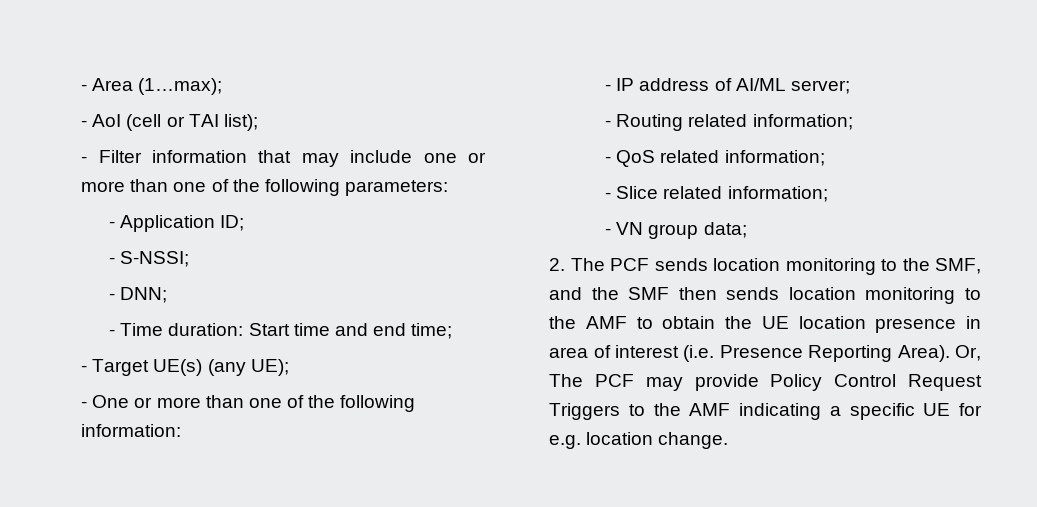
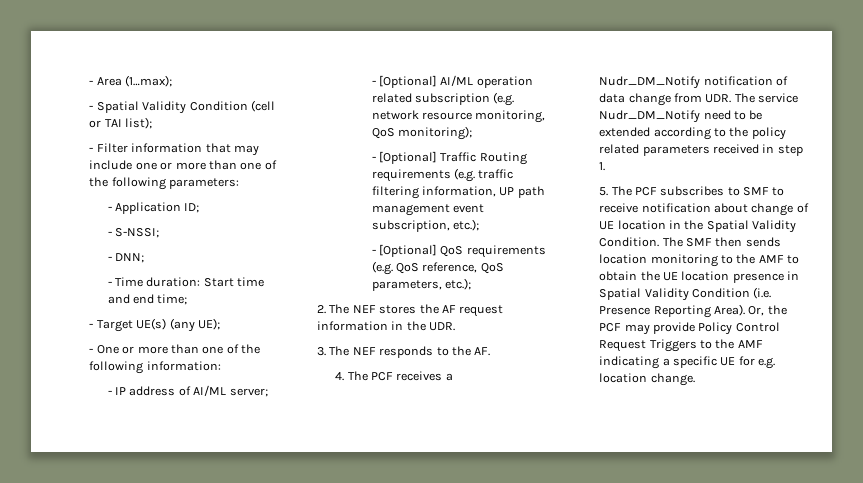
- - AoI (cell or TAI list);
+ - Spatial Validity Condition (cell or TAI list);
- - Routing related information;
- - QoS related information;
- - Slice related information;
- - VN group data;
- 2. The PCF sends location monitoring to the SMF, and the SMF then sends location monitoring to the AMF to obtain the UE location presence in area of interest (i.e. Presence Reporting Area).
+ - [Optional] AI/ML operation related subscription (e.g. network resource monitoring, QoS monitoring);
+ - [Optional] Traffic Routing requirements (e.g. traffic filtering information, UP path management event subscription, etc.);
+ - [Optional] QoS requirements (e.g. QoS reference, QoS parameters, etc.);
+ 2. The NEF stores the AF request information in the UDR.
+ 3. The NEF responds to the AF.
+ 4. The PCF receives a Nudr_DM_Notify notification of data change from UDR. The service Nudr_DM_Notify need to be extended according to the policy related parameters received in step 1.
+ 5. The PCF subscribes to SMF to receive notification about change of UE location in the Spatial Validity Condition. The SMF then sends location monitoring to the AMF to obtain the UE location presence in Spatial Validity Condition (i.e. Presence Reporting Area).
- Or, The PCF may provide Policy Control Request Triggers to the AMF indicating a specific UE for e.g. location change.
+ Or, the PCF may provide Policy Control Request Triggers to the AMF indicating a specific UE for e.g. location change.

